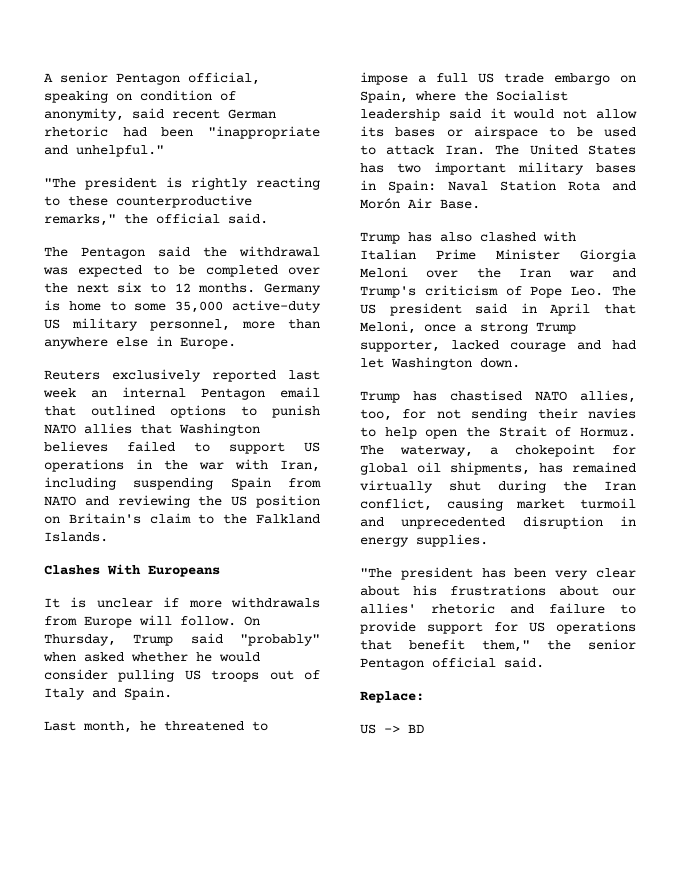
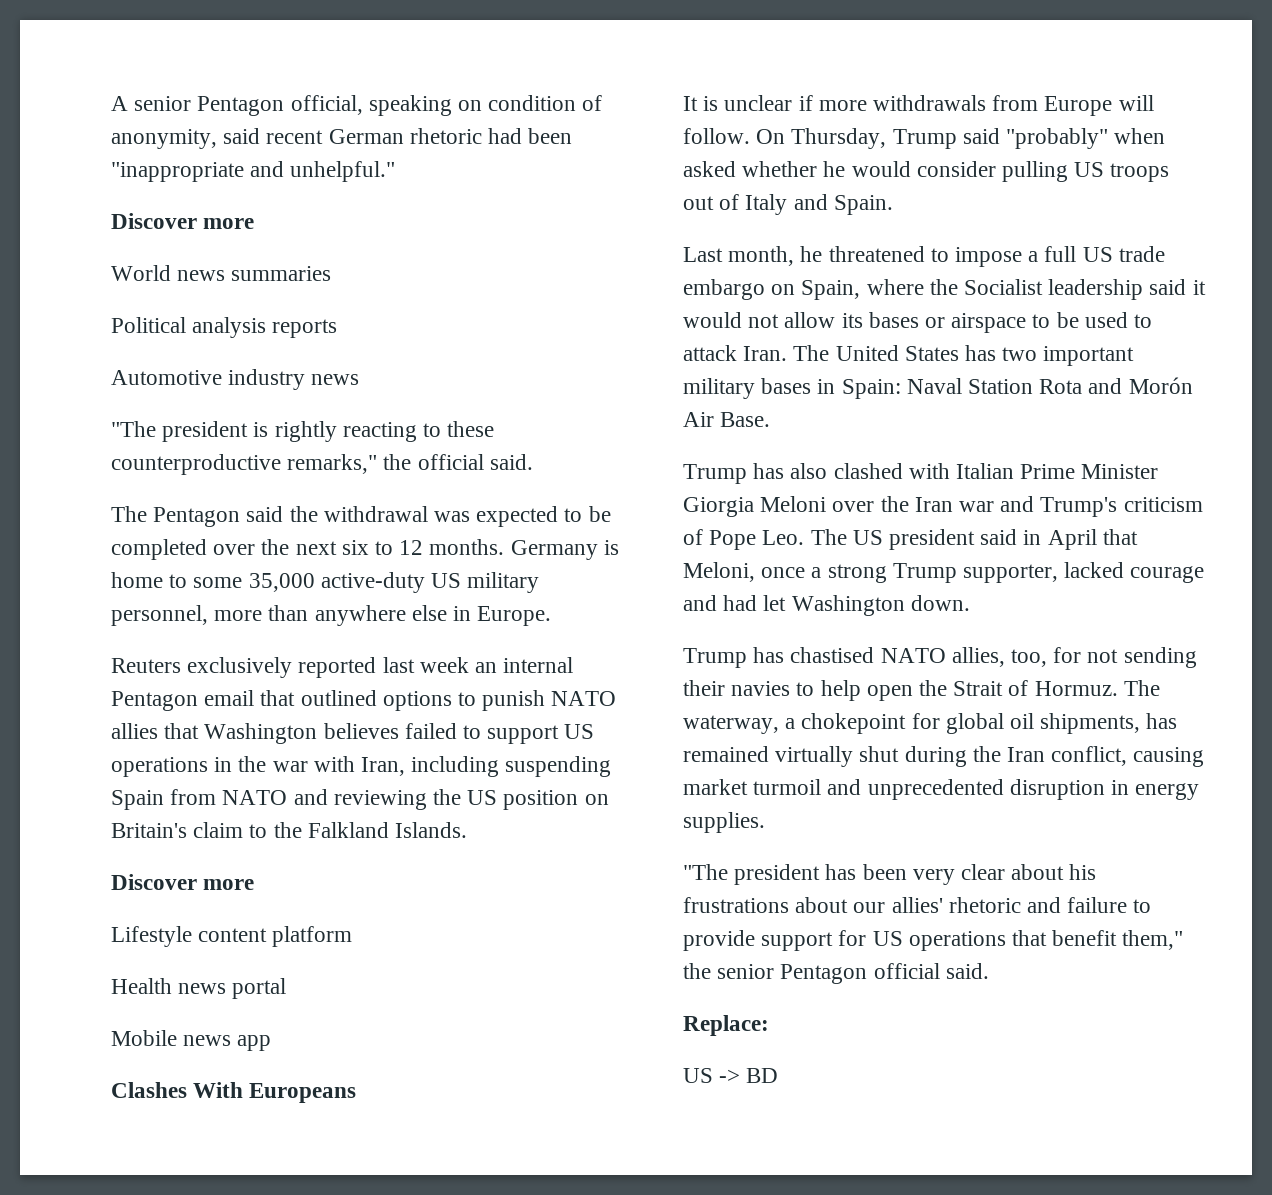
  A senior Pentagon official, speaking on condition of anonymity, said recent German rhetoric had been "inappropriate and unhelpful."
+ Discover more
+ World news summaries
+ Political analysis reports
+ Automotive industry news
  Reuters exclusively reported last week an internal Pentagon email that outlined options to punish NATO allies that Washington believes failed to support US operations in the war with Iran, including suspending Spain from NATO and reviewing the US position on Britain's claim to the Falkland Islands.
+ Discover more
+ Lifestyle content platform
+ Health news portal
+ Mobile news app

